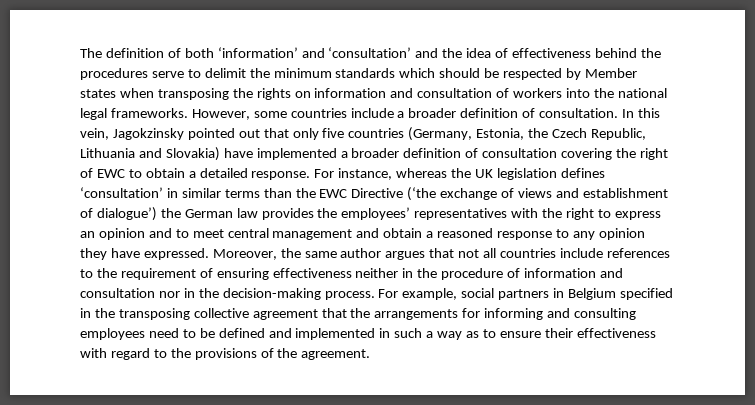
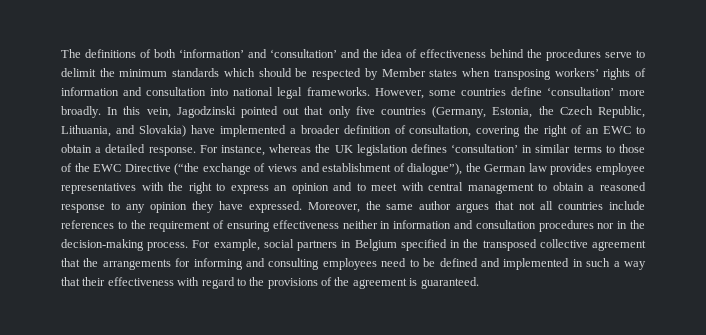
- The definition of both ‘information’ and ‘consultation’ and the idea of effectiveness behind the procedures serve to delimit the minimum standards which should be respected by Member states when transposing the rights on information and consultation of workers into the national legal frameworks.
+ The definitions of both ‘information’ and ‘consultation’ and the idea of effectiveness behind the procedures serve to delimit the minimum standards which should be respected by Member states when transposing workers’ rights of information and consultation into national legal frameworks.
- However, some countries include a broader definition of consultation.
+ However, some countries define ‘consultation’ more broadly.
- In this vein, Jagokzinsky pointed out that only five countries (Germany, Estonia, the Czech Republic, Lithuania and Slovakia) have implemented a broader definition of consultation covering the right of EWC to obtain a detailed response.
+ In this vein, Jagodzinski pointed out that only five countries (Germany, Estonia, the Czech Republic, Lithuania, and Slovakia) have implemented a broader definition of consultation, covering the right of an EWC to obtain a detailed response.
- For instance, whereas the UK legislation defines ‘consultation’ in similar terms than the EWC Directive (‘the exchange of views and establishment of dialogue’) the German law provides the employees’ representatives with the right to express an opinion and to meet central management and obtain a reasoned response to any opinion they have expressed.
+ For instance, whereas the UK legislation defines ‘consultation’ in similar terms to those of the EWC Directive (“the exchange of views and establishment of dialogue”), the German law provides employee representatives with the right to express an opinion and to meet with central management to obtain a reasoned response to any opinion they have expressed.
- Moreover, the same author argues that not all countries include references to the requirement of ensuring effectiveness neither in the procedure of information and consultation nor in the decision-making process.
+ Moreover, the same author argues that not all countries include references to the requirement of ensuring effectiveness neither in information and consultation procedures nor in the decision-making process.
- For example, social partners in Belgium specified in the transposing collective agreement that the arrangements for informing and consulting employees need to be defined and implemented in such a way as to ensure their effectiveness with regard to the provisions of the agreement.
+ For example, social partners in Belgium specified in the transposed collective agreement that the arrangements for informing and consulting employees need to be defined and implemented in such a way that their effectiveness with regard to the provisions of the agreement is guaranteed.

